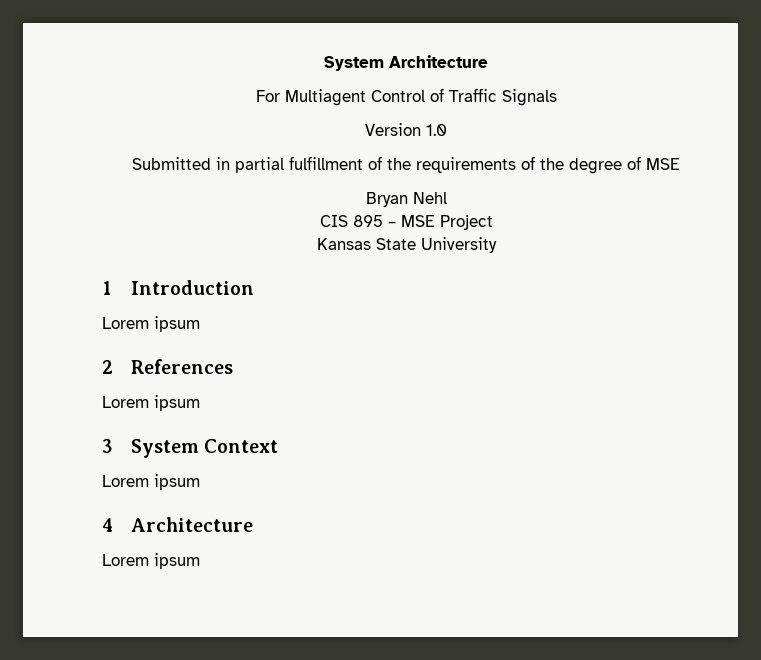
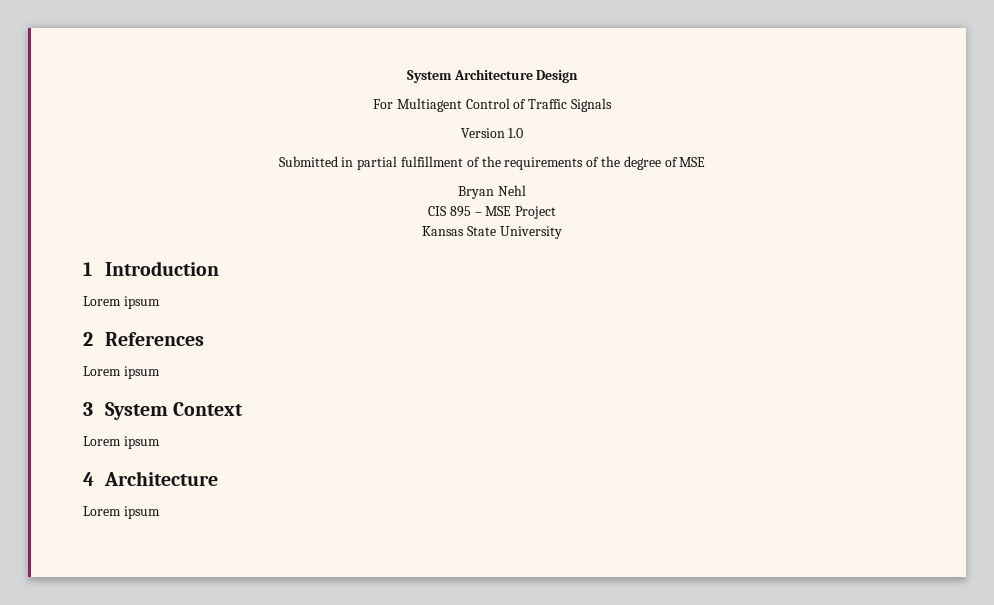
- System Architecture
+ System Architecture Design

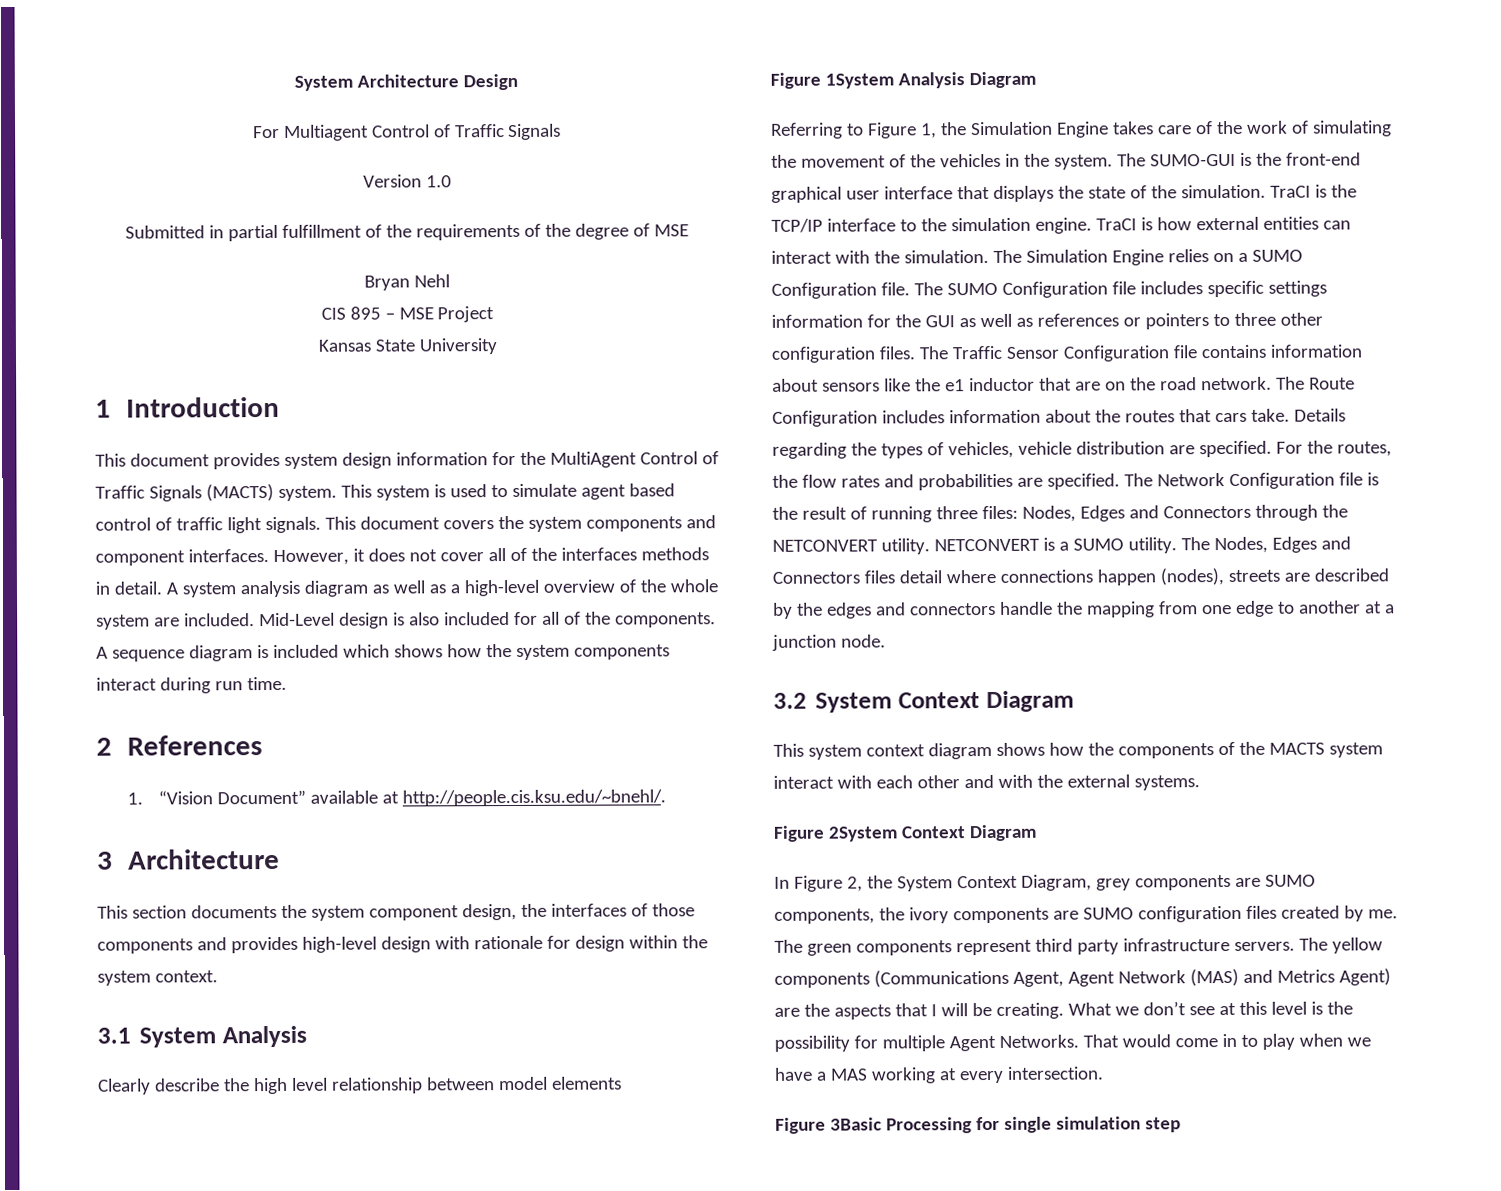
  1 Introduction
- Lorem ipsum
+ This document provides system design information for the MultiAgent Control of Traffic Signals (MACTS) system. This system is used to simulate agent based control of traffic light signals. This document covers the system components and component interfaces. However, it does not cover all of the interfaces methods in detail. A system analysis diagram as well as a high-level overview of the whole system are included. Mid-Level design is also included for all of the components. A sequence diagram is included which shows how the system components interact during run time.
  2 References
- Lorem ipsum
- 3 System Context
- Lorem ipsum
- 4 Architecture
- Lorem ipsum
+ 1. “Vision Document” available at http://people.cis.ksu.edu/~bnehl/.
+ 3 Architecture
+ This section documents the system component design, the interfaces of those components and provides high-level design with rationale for design within the system context.
+ 3.1 System Analysis
+ Clearly describe the high level relationship between model elements
+ Figure 1System Analysis Diagram
+ Referring to Figure 1, the Simulation Engine takes care of the work of simulating the movement of the vehicles in the system. The SUMO-GUI is the front-end graphical user interface that displays the state of the simulation. TraCI is the TCP/IP interface to the simulation engine. TraCI is how external entities can interact with the simulation. The Simulation Engine relies on a SUMO Configuration file. The SUMO Configuration file includes specific settings information for the GUI as well as references or pointers to three other configuration files. The Traffic Sensor Configuration file contains information about sensors like the e1 inductor that are on the road network. The Route Configuration includes information about the routes that cars take. Details regarding the types of vehicles, vehicle distribution are specified. For the routes, the flow rates and probabilities are specified. The Network Configuration file is the result of running three files: Nodes, Edges and Connectors through the NETCONVERT utility. NETCONVERT is a SUMO utility. The Nodes, Edges and Connectors files detail where connections happen (nodes), streets are described by the edges and connectors handle the mapping from one edge to another at a junction node.
+ 3.2 System Context Diagram
+ This system context diagram shows how the components of the MACTS system interact with each other and with the external systems.
+ Figure 2System Context Diagram
+ In Figure 2, the System Context Diagram, grey components are SUMO components, the ivory components are SUMO configuration files created by me. The green components represent third party infrastructure servers. The yellow components (Communications Agent, Agent Network (MAS) and Metrics Agent) are the aspects that I will be creating. What we don’t see at this level is the possibility for multiple Agent Networks. That would come in to play when we have a MAS working at every intersection.
+ Figure 3Basic Processing for single simulation step

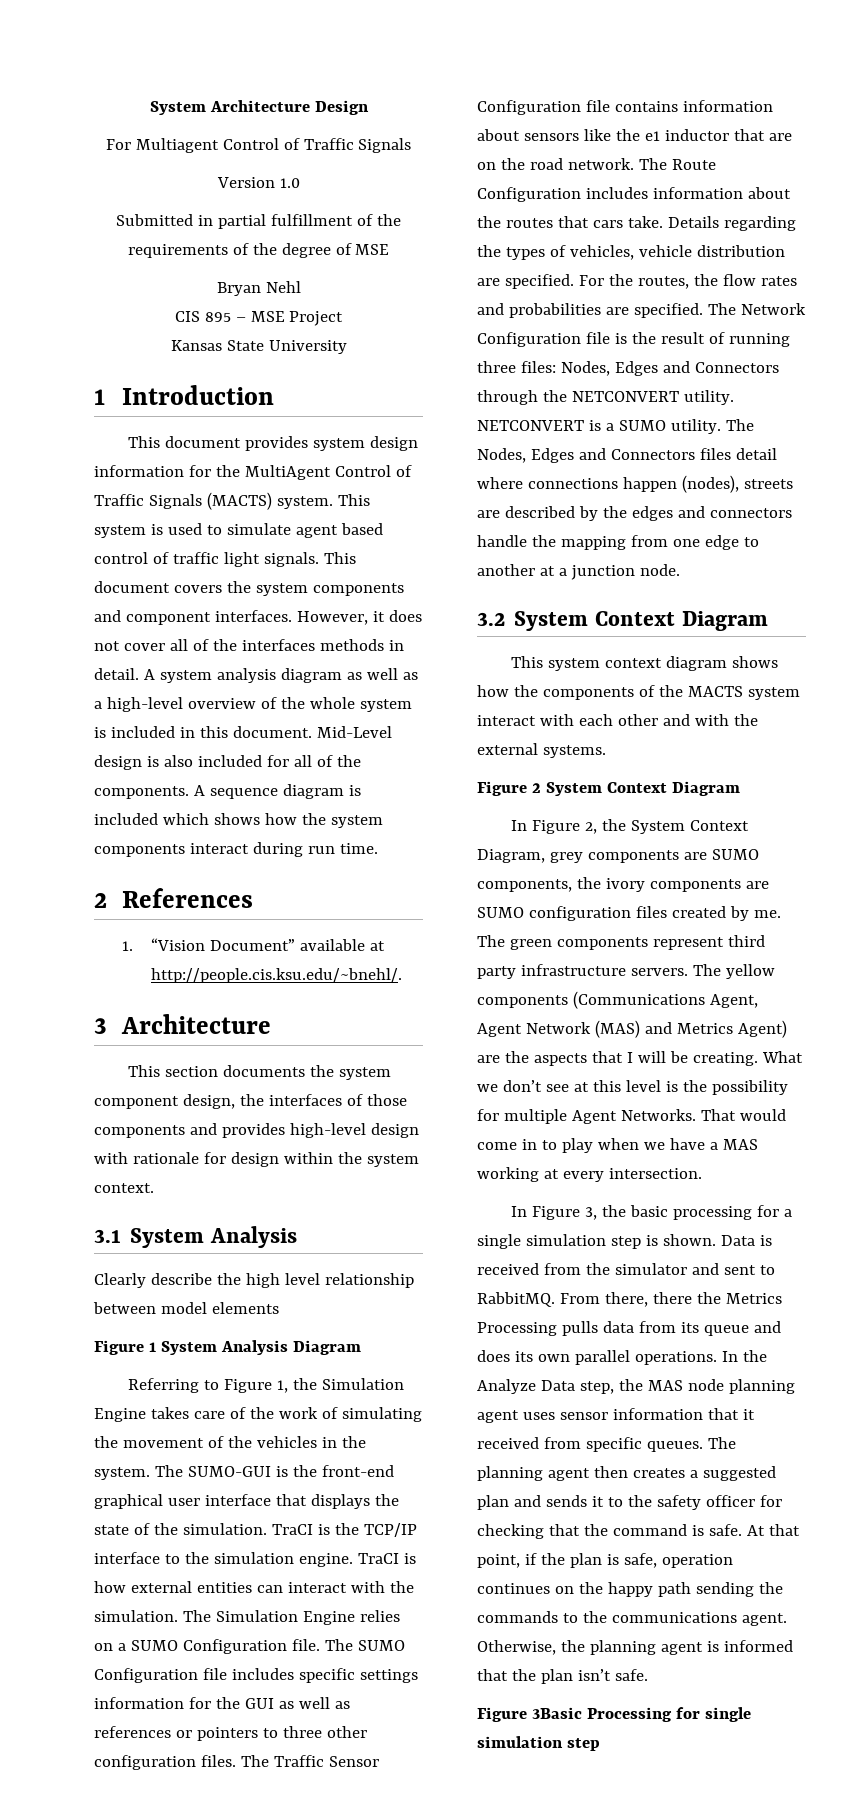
- A system analysis diagram as well as a high-level overview of the whole system are included.
+ A system analysis diagram as well as a high-level overview of the whole system is included in this document.
- Figure 1System Analysis Diagram
+ Figure 1 System Analysis Diagram
- Figure 2System Context Diagram
+ Figure 2 System Context Diagram
+ In Figure 3, the basic processing for a single simulation step is shown. Data is received from the simulator and sent to RabbitMQ. From there, there the Metrics Processing pulls data from its queue and does its own parallel operations. In the Analyze Data step, the MAS node planning agent uses sensor information that it received from specific queues. The planning agent then creates a suggested plan and sends it to the safety officer for checking that the command is safe. At that point, if the plan is safe, operation continues on the happy path sending the commands to the communications agent. Otherwise, the planning agent is informed that the plan isn’t safe.

